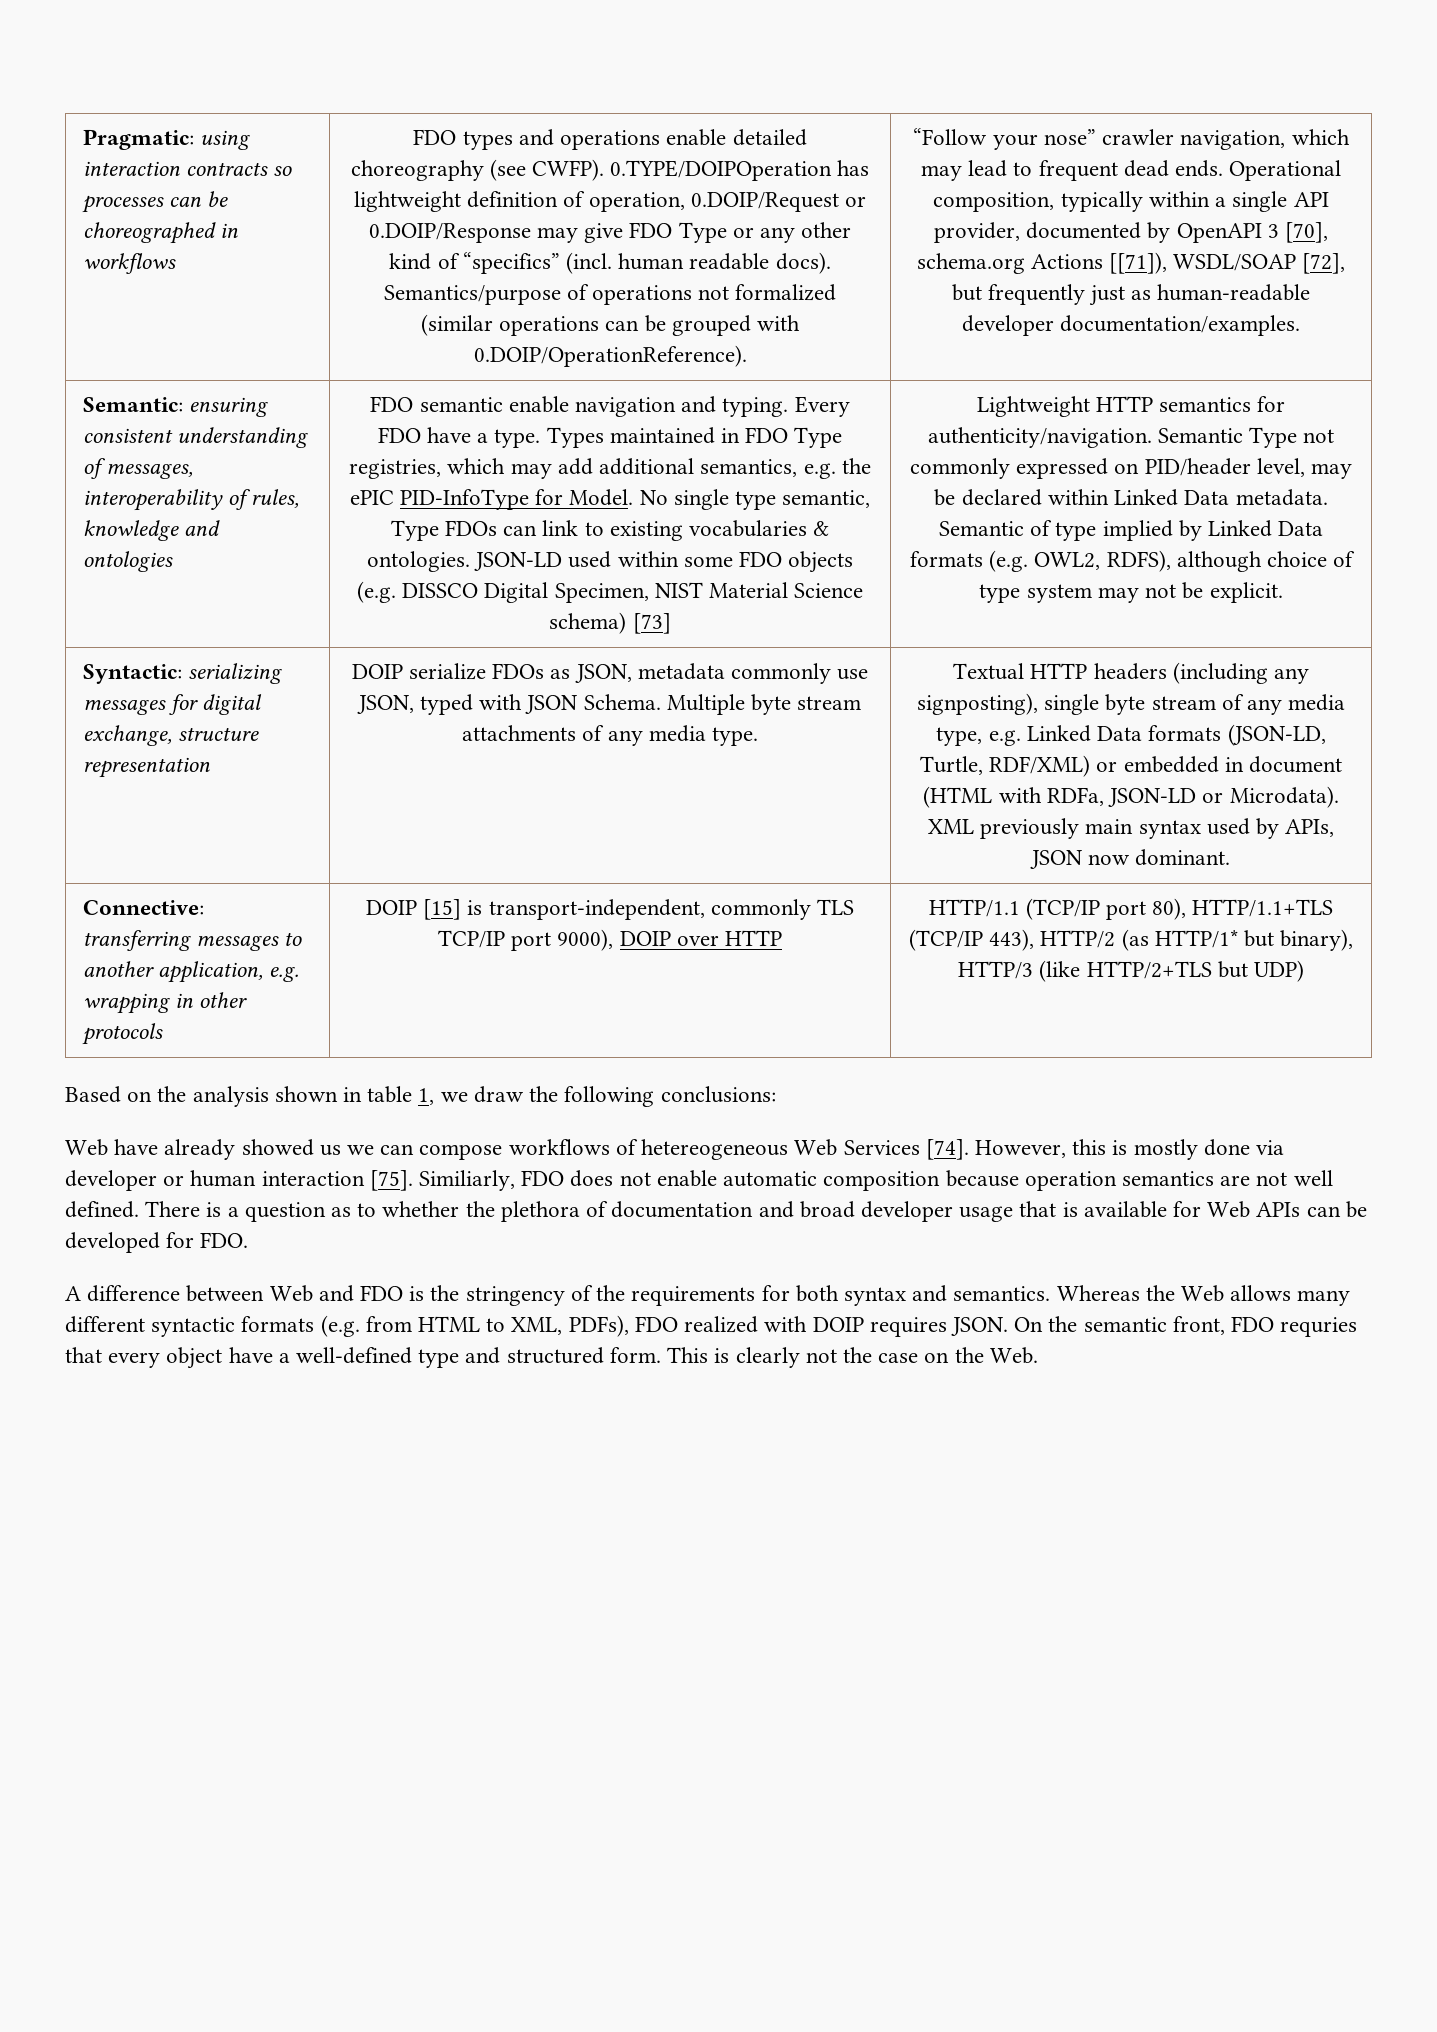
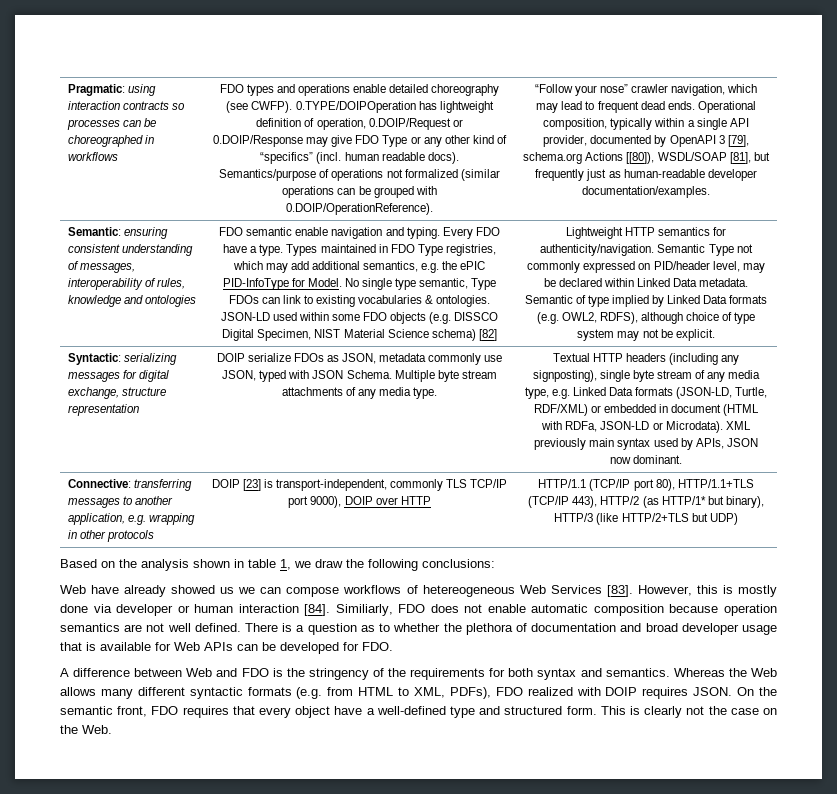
- Operational composition, typically within a single API provider, documented by OpenAPI 3 [70], schema.org Actions [[71]), WSDL/SOAP [72], but frequently just as human-readable developer documentation/examples.
+ Operational composition, typically within a single API provider, documented by OpenAPI 3 [79], schema.org Actions [[80]), WSDL/SOAP [81], but frequently just as human-readable developer documentation/examples.
- JSON-LD used within some FDO objects (e.g. DISSCO Digital Specimen, NIST Material Science schema) [73]
+ JSON-LD used within some FDO objects (e.g. DISSCO Digital Specimen, NIST Material Science schema) [82]
- Connective: transferring messages to another application, e.g. wrapping in other protocols | DOIP [15] is transport-independent, commonly TLS TCP/IP port 9000), DOIP over HTTP | HTTP/1.1 (TCP/IP port 80), HTTP/1.1+TLS (TCP/IP 443), HTTP/2 (as HTTP/1* but binary), HTTP/3 (like HTTP/2+TLS but UDP)
+ Connective: transferring messages to another application, e.g. wrapping in other protocols | DOIP [23] is transport-independent, commonly TLS TCP/IP port 9000), DOIP over HTTP | HTTP/1.1 (TCP/IP port 80), HTTP/1.1+TLS (TCP/IP 443), HTTP/2 (as HTTP/1* but binary), HTTP/3 (like HTTP/2+TLS but UDP)
- Web have already showed us we can compose workflows of hetereogeneous Web Services [74].
+ Web have already showed us we can compose workflows of hetereogeneous Web Services [83].
- However, this is mostly done via developer or human interaction [75].
+ However, this is mostly done via developer or human interaction [84].
- On the semantic front, FDO requries that every object have a well-defined type and structured form.
+ On the semantic front, FDO requires that every object have a well-defined type and structured form.

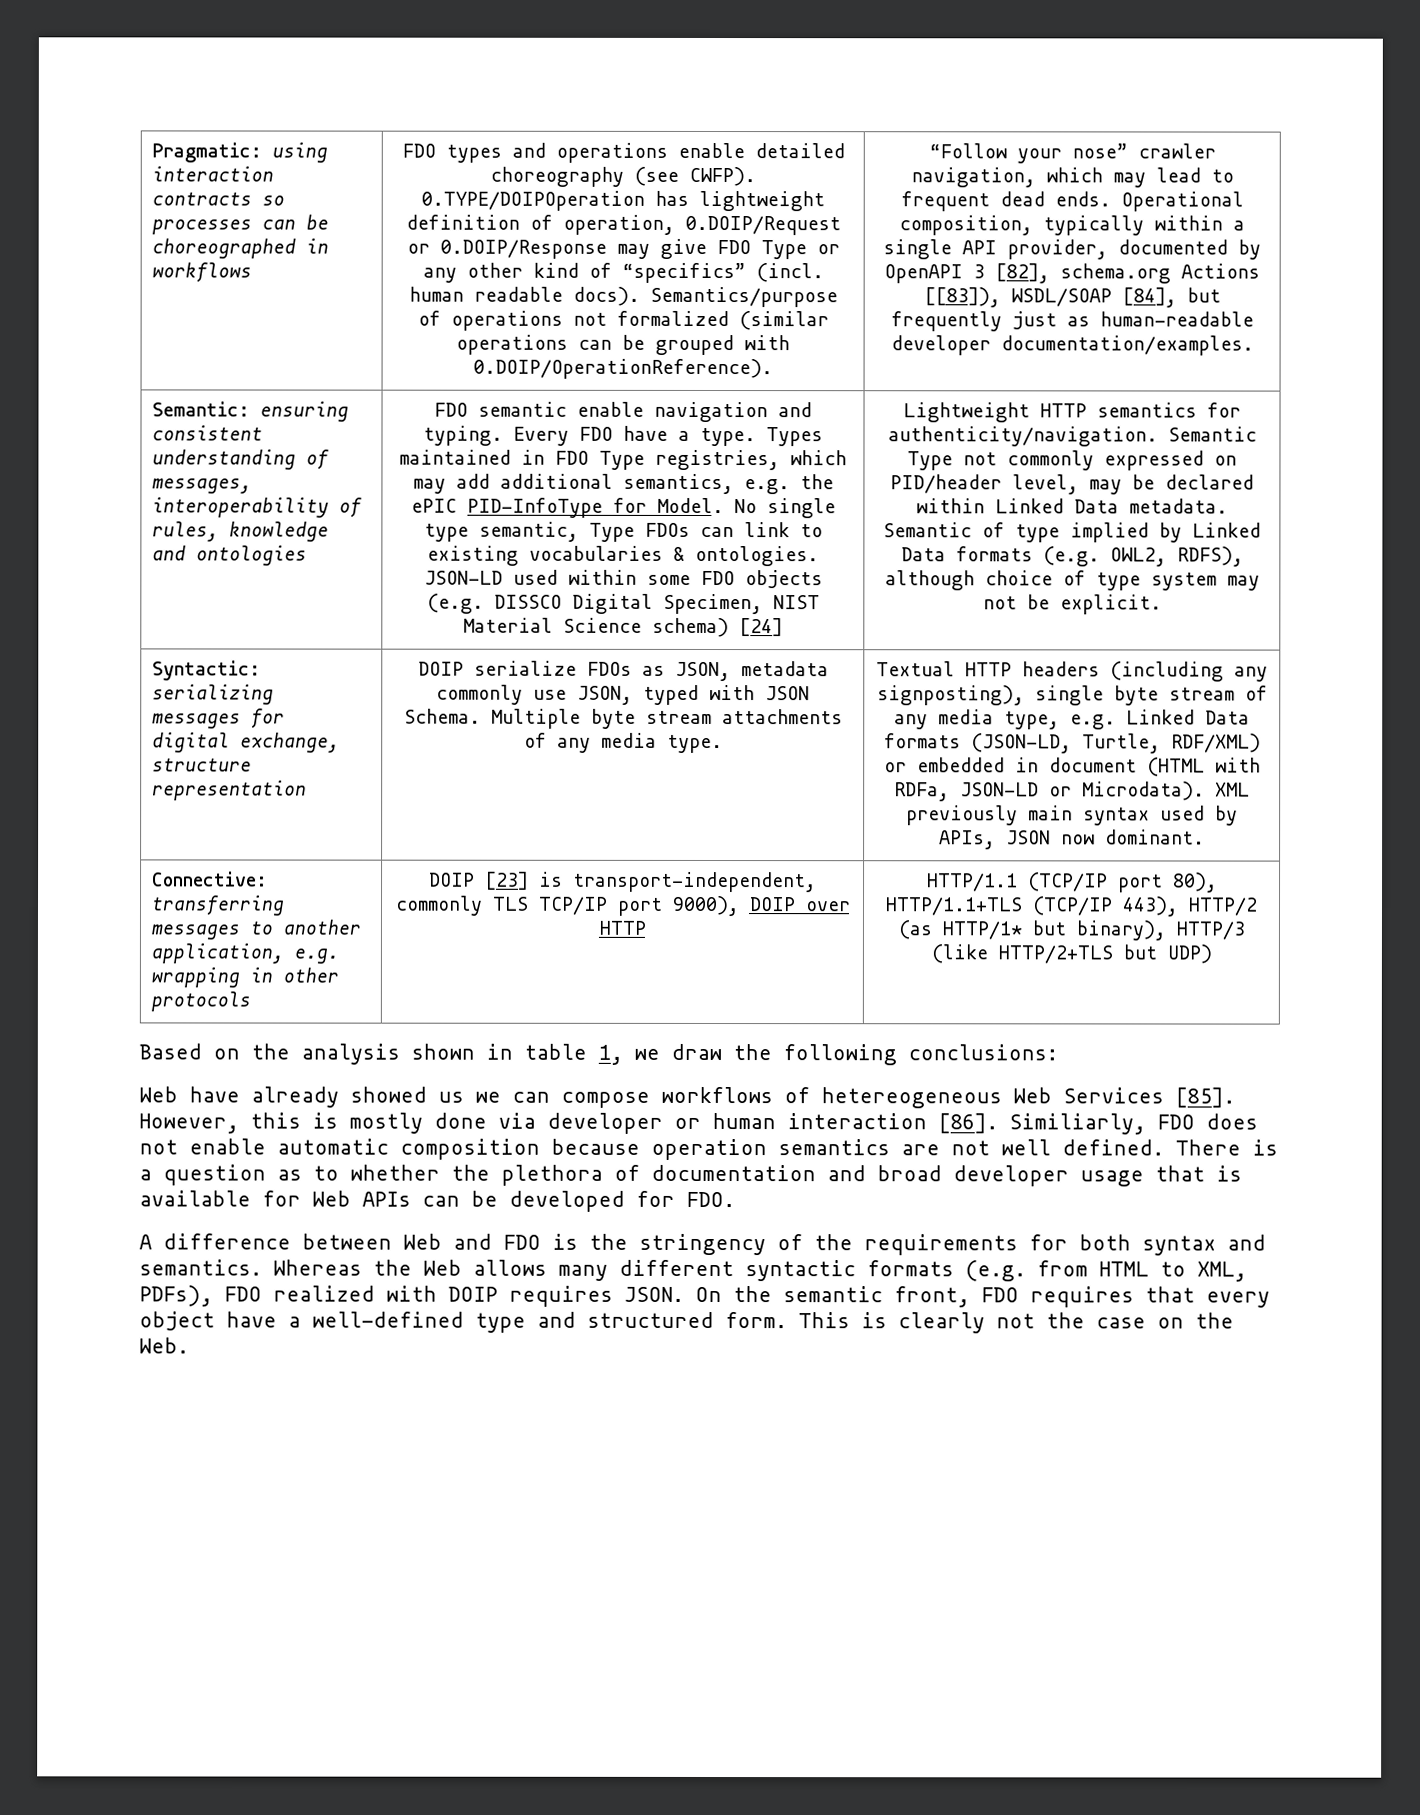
- Operational composition, typically within a single API provider, documented by OpenAPI 3 [79], schema.org Actions [[80]), WSDL/SOAP [81], but frequently just as human-readable developer documentation/examples.
+ Operational composition, typically within a single API provider, documented by OpenAPI 3 [82], schema.org Actions [[83]), WSDL/SOAP [84], but frequently just as human-readable developer documentation/examples.
- JSON-LD used within some FDO objects (e.g. DISSCO Digital Specimen, NIST Material Science schema) [82]
+ JSON-LD used within some FDO objects (e.g. DISSCO Digital Specimen, NIST Material Science schema) [24]
- Web have already showed us we can compose workflows of hetereogeneous Web Services [83].
+ Web have already showed us we can compose workflows of hetereogeneous Web Services [85].
- However, this is mostly done via developer or human interaction [84].
+ However, this is mostly done via developer or human interaction [86].

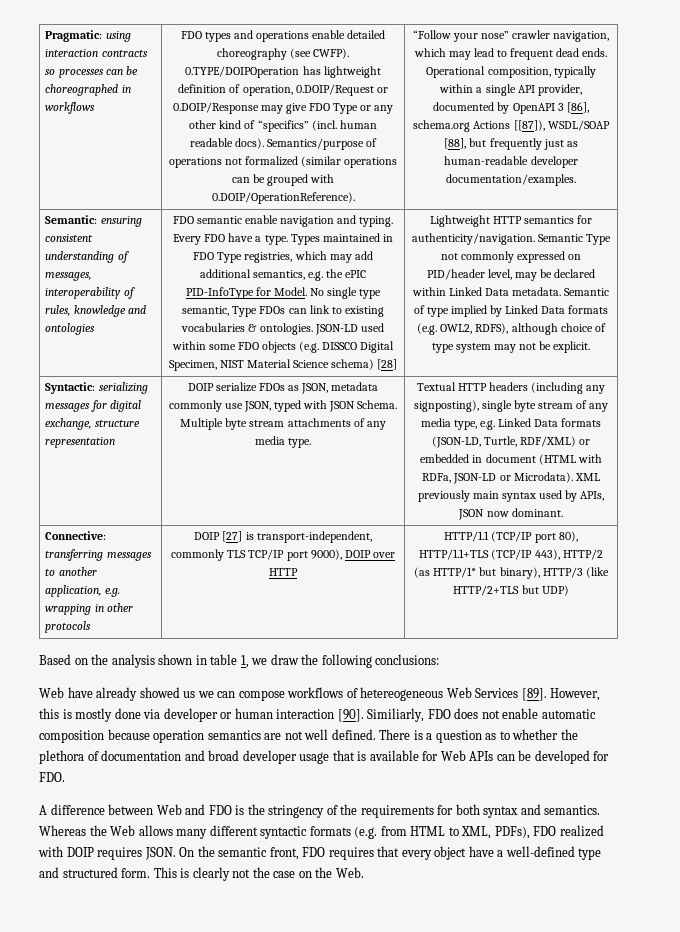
- Operational composition, typically within a single API provider, documented by OpenAPI 3 [82], schema.org Actions [[83]), WSDL/SOAP [84], but frequently just as human-readable developer documentation/examples.
+ Operational composition, typically within a single API provider, documented by OpenAPI 3 [86], schema.org Actions [[87]), WSDL/SOAP [88], but frequently just as human-readable developer documentation/examples.
- JSON-LD used within some FDO objects (e.g. DISSCO Digital Specimen, NIST Material Science schema) [24]
+ JSON-LD used within some FDO objects (e.g. DISSCO Digital Specimen, NIST Material Science schema) [28]
- Connective: transferring messages to another application, e.g. wrapping in other protocols | DOIP [23] is transport-independent, commonly TLS TCP/IP port 9000), DOIP over HTTP | HTTP/1.1 (TCP/IP port 80), HTTP/1.1+TLS (TCP/IP 443), HTTP/2 (as HTTP/1* but binary), HTTP/3 (like HTTP/2+TLS but UDP)
+ Connective: transferring messages to another application, e.g. wrapping in other protocols | DOIP [27] is transport-independent, commonly TLS TCP/IP port 9000), DOIP over HTTP | HTTP/1.1 (TCP/IP port 80), HTTP/1.1+TLS (TCP/IP 443), HTTP/2 (as HTTP/1* but binary), HTTP/3 (like HTTP/2+TLS but UDP)
- Web have already showed us we can compose workflows of hetereogeneous Web Services [85].
+ Web have already showed us we can compose workflows of hetereogeneous Web Services [89].
- However, this is mostly done via developer or human interaction [86].
+ However, this is mostly done via developer or human interaction [90].

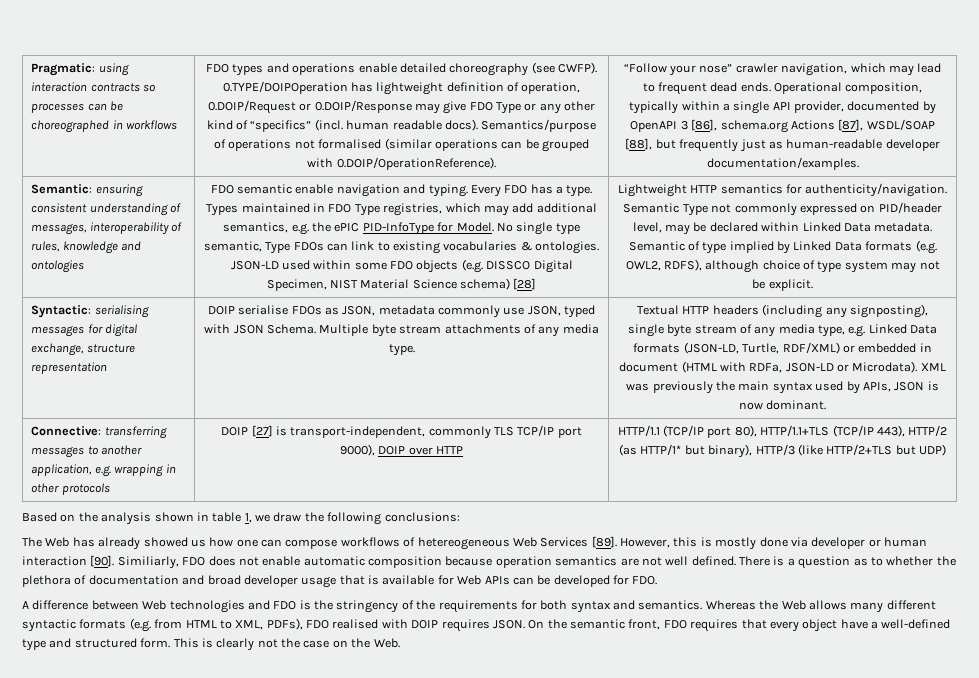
- Semantics/purpose of operations not formalized (similar operations can be grouped with 0.DOIP/OperationReference).
+ Semantics/purpose of operations not formalised (similar operations can be grouped with 0.DOIP/OperationReference).
- Operational composition, typically within a single API provider, documented by OpenAPI 3 [86], schema.org Actions [[87]), WSDL/SOAP [88], but frequently just as human-readable developer documentation/examples.
+ Operational composition, typically within a single API provider, documented by OpenAPI 3 [86], schema.org Actions [87], WSDL/SOAP [88], but frequently just as human-readable developer documentation/examples.
- Every FDO have a type.
+ Every FDO has a type.
- Syntactic: serializing messages for digital exchange, structure representation
+ Syntactic: serialising messages for digital exchange, structure representation
- DOIP serialize FDOs as JSON, metadata commonly use JSON, typed with JSON Schema.
+ DOIP serialise FDOs as JSON, metadata commonly use JSON, typed with JSON Schema.
- XML previously main syntax used by APIs, JSON now dominant.
+ XML was previously the main syntax used by APIs, JSON is now dominant.
- Web have already showed us we can compose workflows of hetereogeneous Web Services [89].
+ The Web has already showed us how one can compose workflows of hetereogeneous Web Services [89].
- A difference between Web and FDO is the stringency of the requirements for both syntax and semantics.
+ A difference between Web technologies and FDO is the stringency of the requirements for both syntax and semantics.
- Whereas the Web allows many different syntactic formats (e.g. from HTML to XML, PDFs), FDO realized with DOIP requires JSON.
+ Whereas the Web allows many different syntactic formats (e.g. from HTML to XML, PDFs), FDO realised with DOIP requires JSON.

